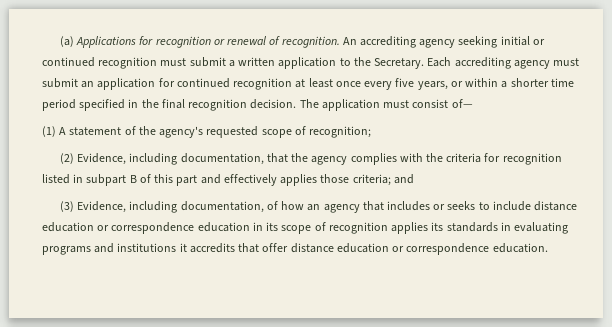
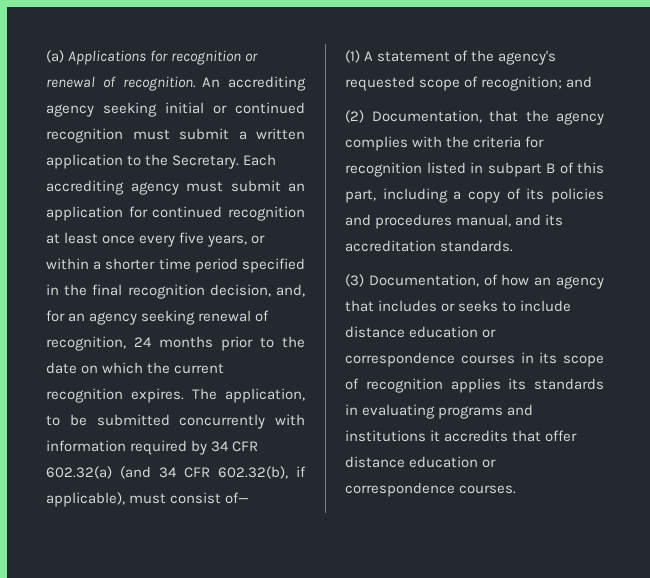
- Each accrediting agency must submit an application for continued recognition at least once every five years, or within a shorter time period specified in the final recognition decision. The application must consist of—
+ Each accrediting agency must submit an application for continued recognition at least once every five years, or within a shorter time period specified in the final recognition decision, and, for an agency seeking renewal of recognition, 24 months prior to the date on which the current recognition expires. The application, to be submitted concurrently with information required by 34 CFR 602.32(a) (and 34 CFR 602.32(b), if applicable), must consist of—
- (1) A statement of the agency's requested scope of recognition;
+ (1) A statement of the agency's requested scope of recognition; and
- (2) Evidence, including documentation, that the agency complies with the criteria for recognition listed in subpart B of this part and effectively applies those criteria; and
- (3) Evidence, including documentation, of how an agency that includes or seeks to include distance education or correspondence education in its scope of recognition applies its standards in evaluating programs and institutions it accredits that offer distance education or correspondence education.
+ (2) Documentation, that the agency complies with the criteria for recognition listed in subpart B of this part, including a copy of its policies and procedures manual, and its accreditation standards.
+ (3) Documentation, of how an agency that includes or seeks to include distance education or correspondence courses in its scope of recognition applies its standards in evaluating programs and institutions it accredits that offer distance education or correspondence courses.

